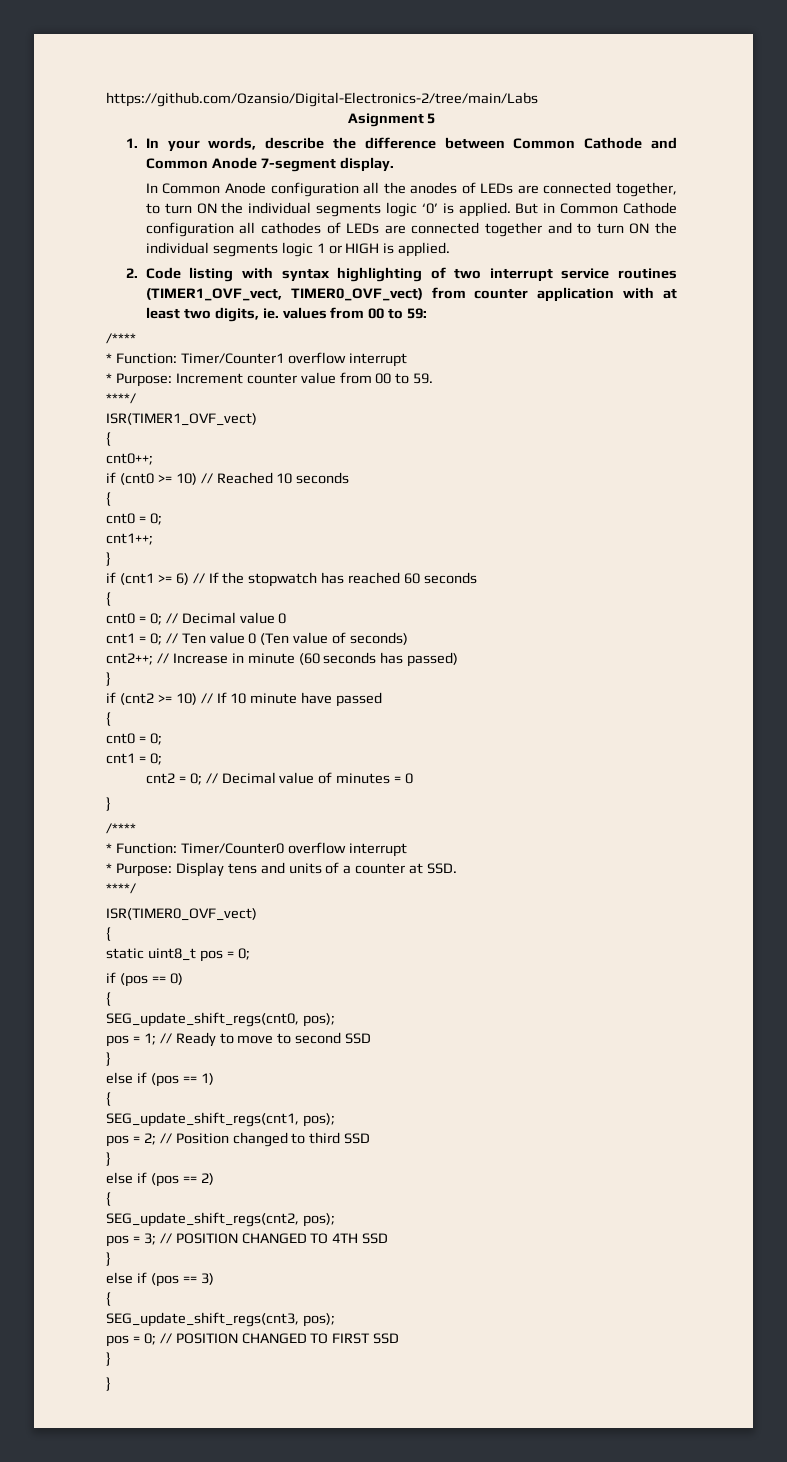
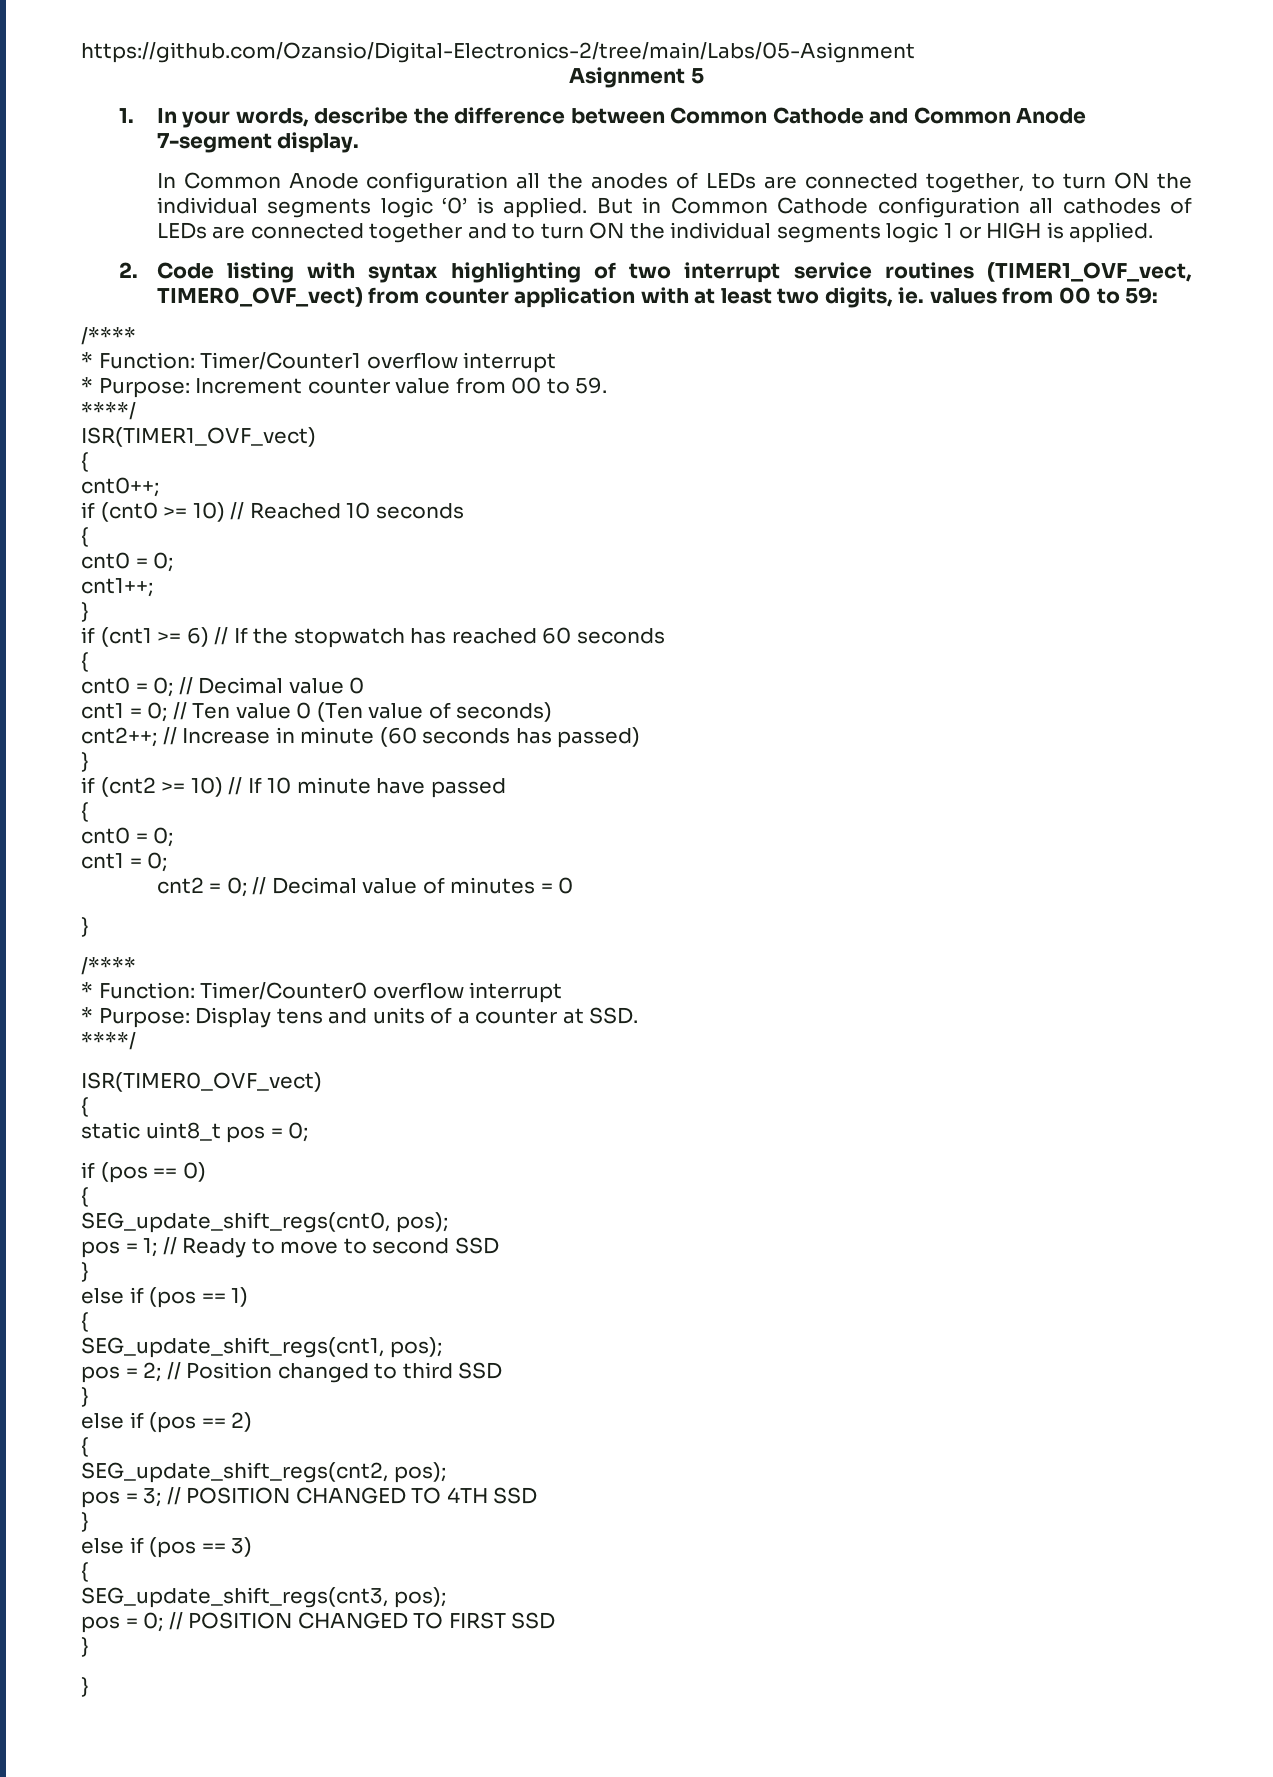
- https://github.com/Ozansio/Digital-Electronics-2/tree/main/Labs
+ https://github.com/Ozansio/Digital-Electronics-2/tree/main/Labs/05-Asignment

